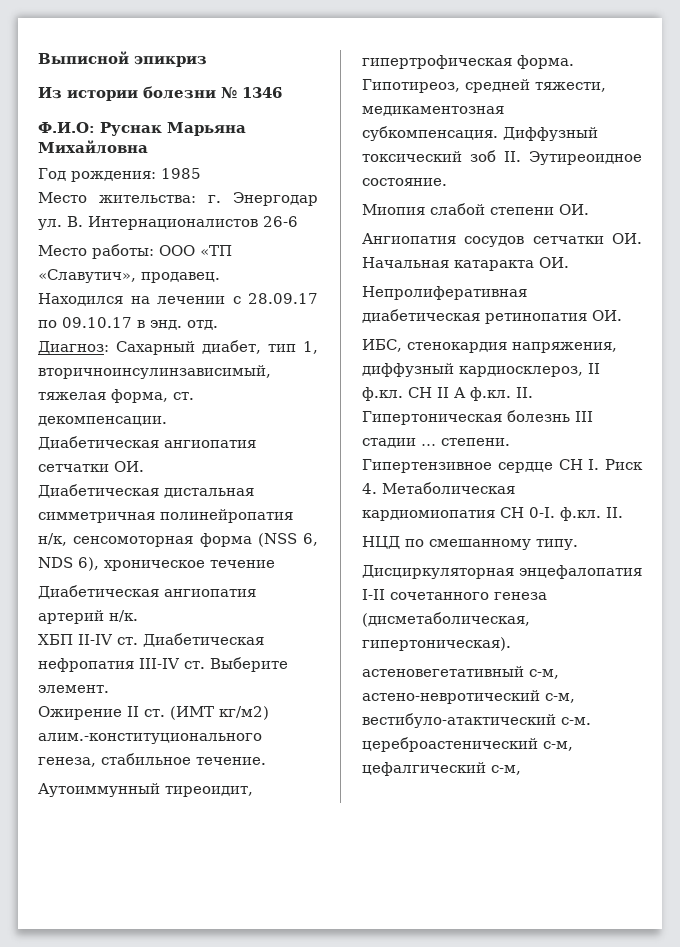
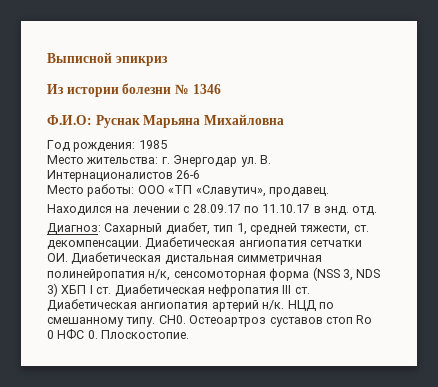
- Находился на лечении с 28.09.17 по 09.10.17 в энд. отд.
+ Находился на лечении с 28.09.17 по 11.10.17 в энд. отд.
- Диагноз: Сахарный диабет, тип 1, вторичноинсулинзависимый, тяжелая форма, ст. декомпенсации.
- Диабетическая ангиопатия сетчатки ОИ.
- Диабетическая дистальная симметричная полинейропатия н/к, сенсомоторная форма (NSS 6, NDS 6), хроническое течение
- Диабетическая ангиопатия артерий н/к.
- ХБП II-IV ст. Диабетическая нефропатия III-IV ст. Выберите элемент.
- Ожирение II ст. (ИМТ кг/м2) алим.-конституционального генеза, стабильное течение.
- Аутоиммунный тиреоидит, гипертрофическая форма. Гипотиреоз, средней тяжести, медикаментозная субкомпенсация. Диффузный токсический зоб II. Эутиреоидное состояние.
- Миопия слабой степени ОИ.
- Ангиопатия сосудов сетчатки ОИ. Начальная катаракта ОИ.
- Непролиферативная диабетическая ретинопатия ОИ.
- ИБС, стенокардия напряжения, диффузный кардиосклероз, II ф.кл. СН II А ф.кл. II. Гипертоническая болезнь III стадии … степени. Гипертензивное сердце СН I. Риск 4. Метаболическая кардиомиопатия СН 0-I. ф.кл. II.
- НЦД по смешанному типу.
- Дисциркуляторная энцефалопатия I-II сочетанного генеза (дисметаболическая, гипертоническая).
- астеновегетативный с-м, астено-невротический с-м, вестибуло-атактический с-м. цереброастенический с-м, цефалгический с-м,
+ Диагноз: Сахарный диабет, тип 1, средней тяжести, ст. декомпенсации. Диабетическая ангиопатия сетчатки ОИ. Диабетическая дистальная симметричная полинейропатия н/к, сенсомоторная форма (NSS 3, NDS 3) ХБП I ст. Диабетическая нефропатия III ст. Диабетическая ангиопатия артерий н/к. НЦД по смешанному типу. СН0. Остеоартроз суставов стоп Ro 0 НФС 0. Плоскостопие.

